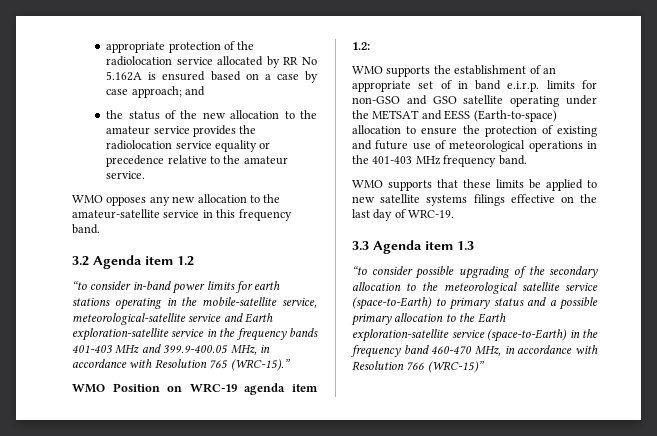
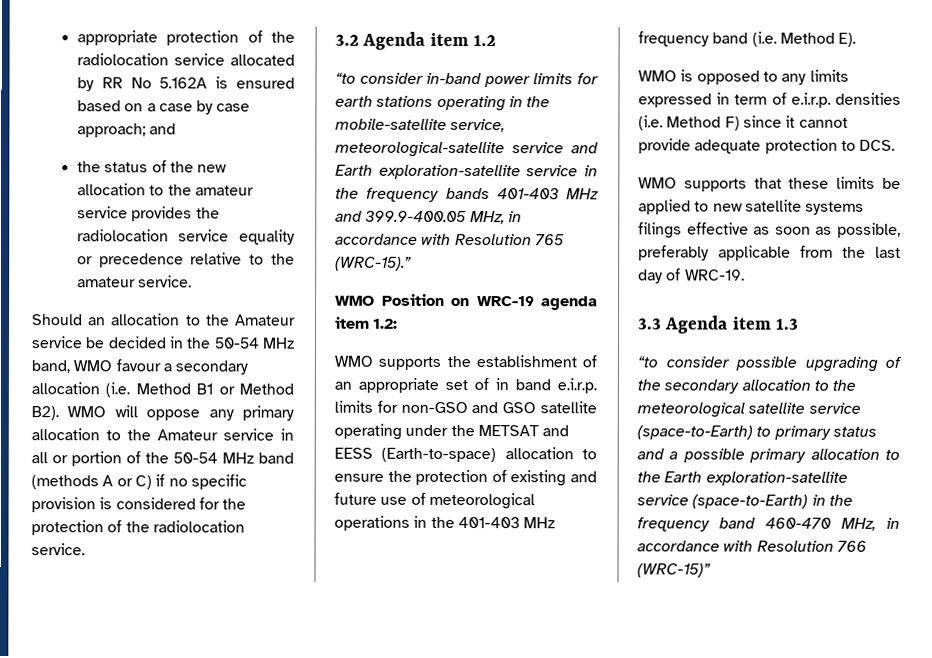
- WMO opposes any new allocation to the amateur-satellite service in this frequency band.
+ Should an allocation to the Amateur service be decided in the 50-54 MHz band, WMO favour a secondary allocation (i.e. Method B1 or Method B2). WMO will oppose any primary allocation to the Amateur service in all or portion of the 50-54 MHz band (methods A or C) if no specific provision is considered for the protection of the radiolocation service.
- WMO supports the establishment of an appropriate set of in band e.i.r.p. limits for non-GSO and GSO satellite operating under the METSAT and EESS (Earth-to-space) allocation to ensure the protection of existing and future use of meteorological operations in the 401-403 MHz frequency band.
+ WMO supports the establishment of an appropriate set of in band e.i.r.p. limits for non-GSO and GSO satellite operating under the METSAT and EESS (Earth-to-space) allocation to ensure the protection of existing and future use of meteorological operations in the 401-403 MHz frequency band (i.e. Method E).
+ WMO is opposed to any limits expressed in term of e.i.r.p. densities (i.e. Method F) since it cannot provide adequate protection to DCS.
- WMO supports that these limits be applied to new satellite systems filings effective on the last day of WRC-19.
+ WMO supports that these limits be applied to new satellite systems filings effective as soon as possible, preferably applicable from the last day of WRC-19.

